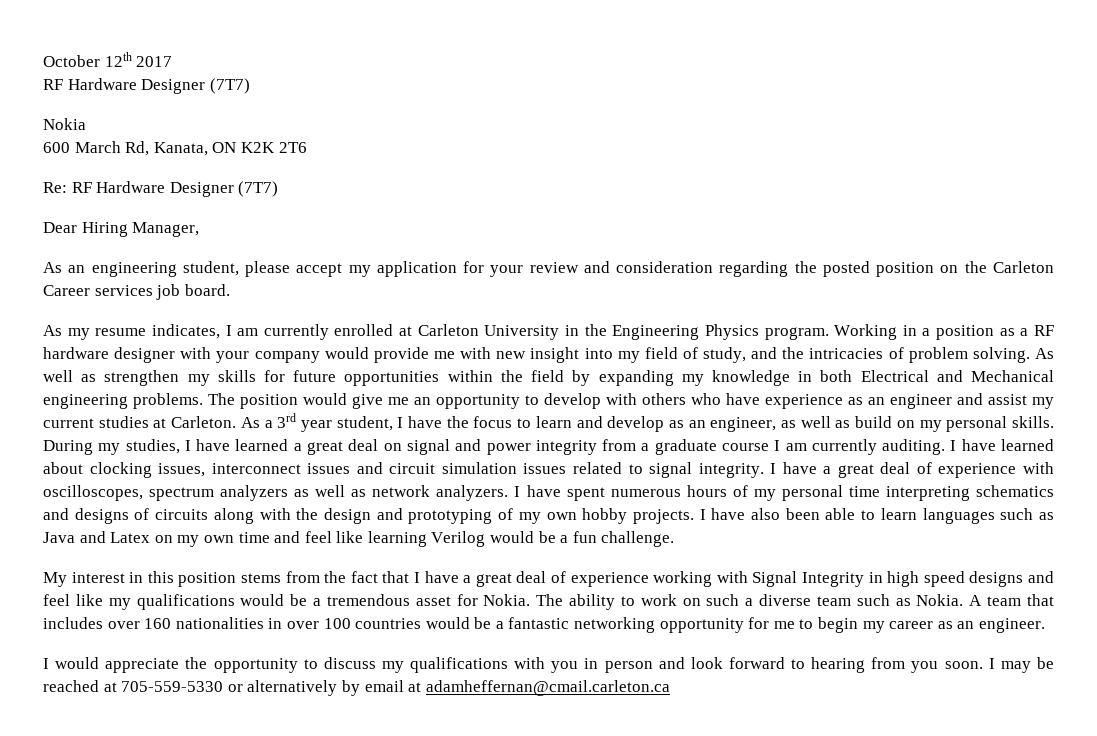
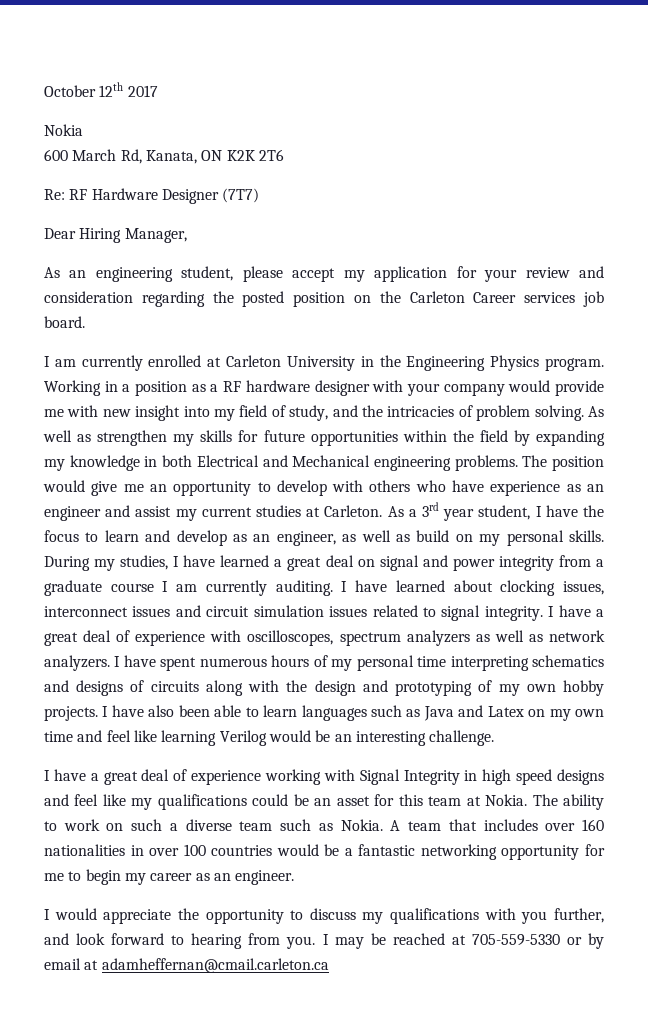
  October 12th 2017
- RF Hardware Designer (7T7)
- As my resume indicates, I am currently enrolled at Carleton University in the Engineering Physics program.
+ I am currently enrolled at Carleton University in the Engineering Physics program.
- I have also been able to learn languages such as Java and Latex on my own time and feel like learning Verilog would be a fun challenge.
+ I have also been able to learn languages such as Java and Latex on my own time and feel like learning Verilog would be an interesting challenge.
- My interest in this position stems from the fact that I have a great deal of experience working with Signal Integrity in high speed designs and feel like my qualifications would be a tremendous asset for Nokia.
+ I have a great deal of experience working with Signal Integrity in high speed designs and feel like my qualifications could be an asset for this team at Nokia.
- I would appreciate the opportunity to discuss my qualifications with you in person and look forward to hearing from you soon.
+ I would appreciate the opportunity to discuss my qualifications with you further, and look forward to hearing from you.
- I may be reached at 705-559-5330 or alternatively by email at adamheffernan@cmail.carleton.ca
+ I may be reached at 705-559-5330 or by email at adamheffernan@cmail.carleton.ca

